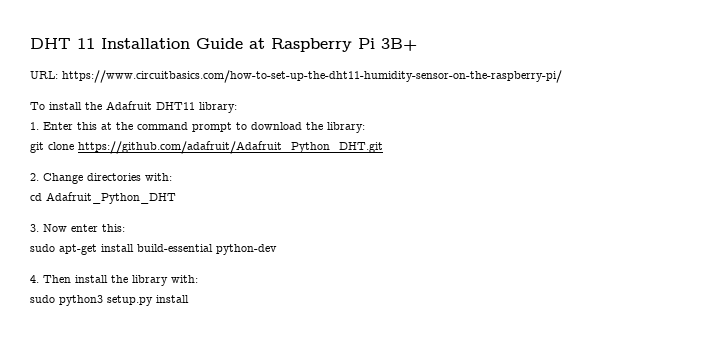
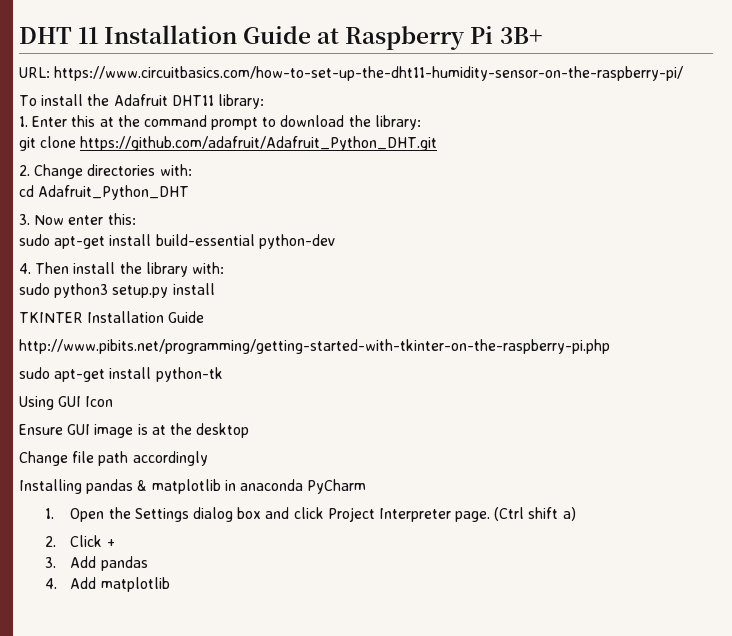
+ TKINTER Installation Guide
+ http://www.pibits.net/programming/getting-started-with-tkinter-on-the-raspberry-pi.php
+ sudo apt-get install python-tk
+ Using GUI Icon
+ Ensure GUI image is at the desktop
+ Change file path accordingly
+ Installing pandas & matplotlib in anaconda PyCharm
+ 1. Open the Settings dialog box and click Project Interpreter page. (Ctrl shift a)
+ 2. Click +
+ 3. Add pandas
+ 4. Add matplotlib

